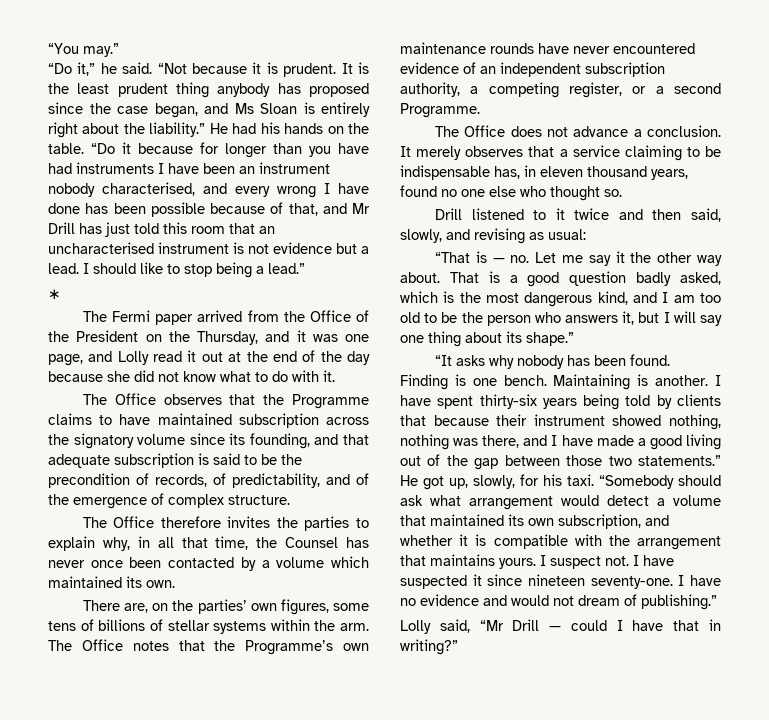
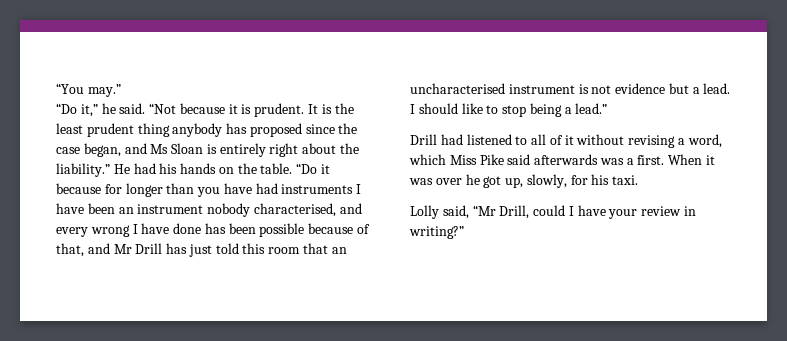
- ∗
- The Fermi paper arrived from the Office of the President on the Thursday, and it was one page, and Lolly read it out at the end of the day because she did not know what to do with it.
- The Office observes that the Programme claims to have maintained subscription across the signatory volume since its founding, and that adequate subscription is said to be the precondition of records, of predictability, and of the emergence of complex structure.
- The Office therefore invites the parties to explain why, in all that time, the Counsel has never once been contacted by a volume which maintained its own.
- There are, on the parties’ own figures, some tens of billions of stellar systems within the arm. The Office notes that the Programme’s own maintenance rounds have never encountered evidence of an independent subscription authority, a competing register, or a second Programme.
- The Office does not advance a conclusion. It merely observes that a service claiming to be indispensable has, in eleven thousand years, found no one else who thought so.
- Drill listened to it twice and then said, slowly, and revising as usual:
- “That is — no. Let me say it the other way about. That is a good question badly asked, which is the most dangerous kind, and I am too old to be the person who answers it, but I will say one thing about its shape.”
- “It asks why nobody has been found. Finding is one bench. Maintaining is another. I have spent thirty-six years being told by clients that because their instrument showed nothing, nothing was there, and I have made a good living out of the gap between those two statements.” He got up, slowly, for his taxi. “Somebody should ask what arrangement would detect a volume that maintained its own subscription, and whether it is compatible with the arrangement that maintains yours. I suspect not. I have suspected it since nineteen seventy-one. I have no evidence and would not dream of publishing.”
+ Drill had listened to all of it without revising a word, which Miss Pike said afterwards was a first. When it was over he got up, slowly, for his taxi.
- Lolly said, “Mr Drill — could I have that in writing?”
+ Lolly said, “Mr Drill, could I have your review in writing?”

